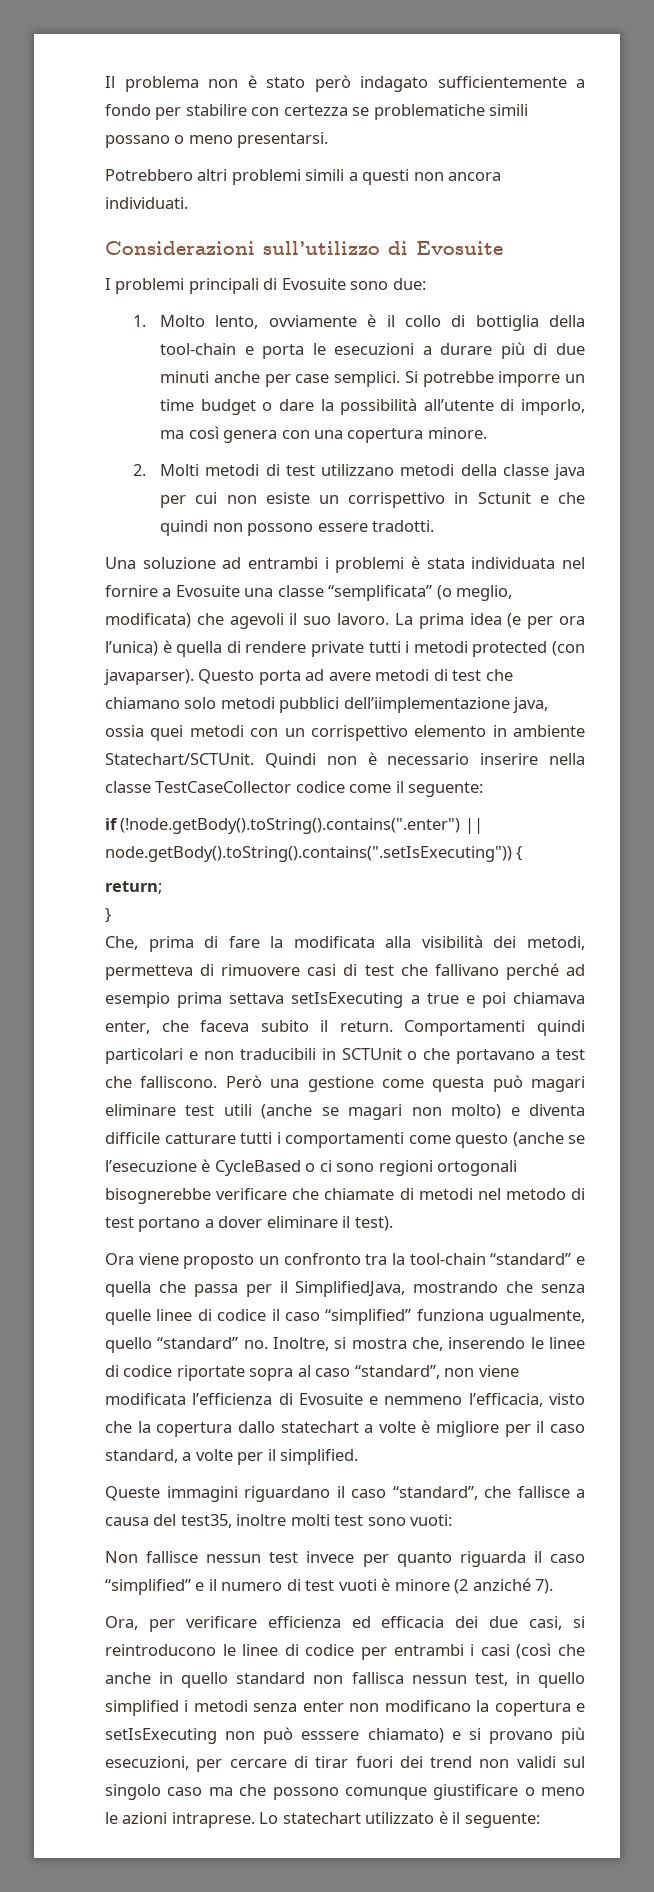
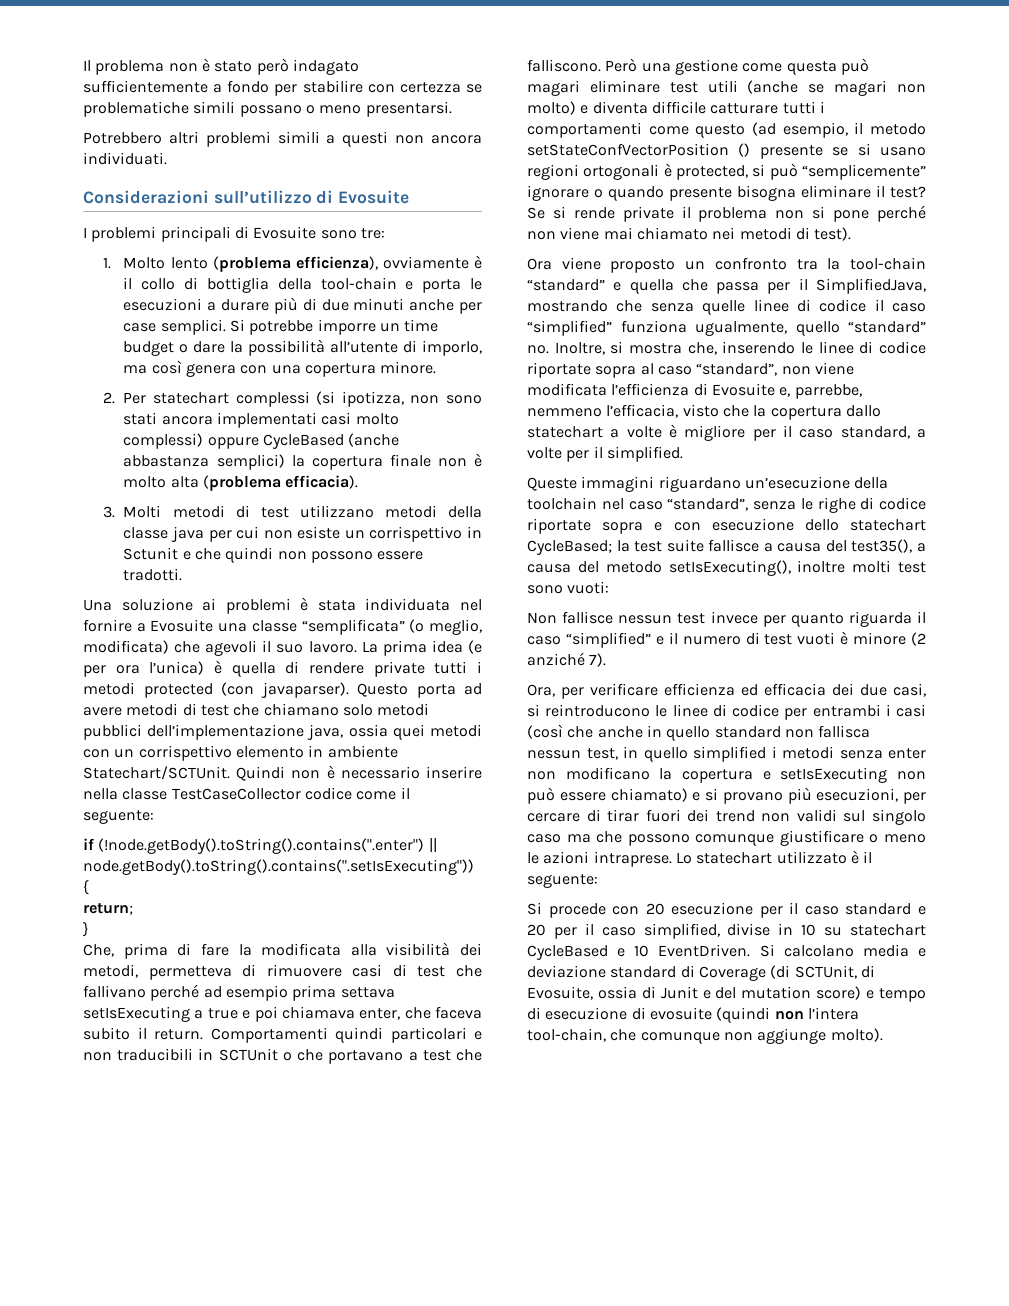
- I problemi principali di Evosuite sono due:
+ I problemi principali di Evosuite sono tre:
- 1. Molto lento, ovviamente è il collo di bottiglia della tool-chain e porta le esecuzioni a durare più di due minuti anche per case semplici.
+ 1. Molto lento (problema efficienza), ovviamente è il collo di bottiglia della tool-chain e porta le esecuzioni a durare più di due minuti anche per case semplici.
- 2. Molti metodi di test utilizzano metodi della classe java per cui non esiste un corrispettivo in Sctunit e che quindi non possono essere tradotti.
+ 2. Per statechart complessi (si ipotizza, non sono stati ancora implementati casi molto complessi) oppure CycleBased (anche abbastanza semplici) la copertura finale non è molto alta (problema efficacia).
+ 3. Molti metodi di test utilizzano metodi della classe java per cui non esiste un corrispettivo in Sctunit e che quindi non possono essere tradotti.
- Una soluzione ad entrambi i problemi è stata individuata nel fornire a Evosuite una classe “semplificata” (o meglio, modificata) che agevoli il suo lavoro.
+ Una soluzione ai problemi è stata individuata nel fornire a Evosuite una classe “semplificata” (o meglio, modificata) che agevoli il suo lavoro.
- Questo porta ad avere metodi di test che chiamano solo metodi pubblici dell’iimplementazione java, ossia quei metodi con un corrispettivo elemento in ambiente Statechart/SCTUnit.
+ Questo porta ad avere metodi di test che chiamano solo metodi pubblici dell’implementazione java, ossia quei metodi con un corrispettivo elemento in ambiente Statechart/SCTUnit.
- Però una gestione come questa può magari eliminare test utili (anche se magari non molto) e diventa difficile catturare tutti i comportamenti come questo (anche se l’esecuzione è CycleBased o ci sono regioni ortogonali bisognerebbe verificare che chiamate di metodi nel metodo di test portano a dover eliminare il test).
+ Però una gestione come questa può magari eliminare test utili (anche se magari non molto) e diventa difficile catturare tutti i comportamenti come questo (ad esempio, il metodo setStateConfVectorPosition () presente se si usano regioni ortogonali è protected, si può “semplicemente” ignorare o quando presente bisogna eliminare il test? Se si rende private il problema non si pone perché non viene mai chiamato nei metodi di test).
- Ora viene proposto un confronto tra la tool-chain “standard” e quella che passa per il SimplifiedJava, mostrando che senza quelle linee di codice il caso “simplified” funziona ugualmente, quello “standard” no. Inoltre, si mostra che, inserendo le linee di codice riportate sopra al caso “standard”, non viene modificata l’efficienza di Evosuite e nemmeno l’efficacia, visto che la copertura dallo statechart a volte è migliore per il caso standard, a volte per il simplified.
+ Ora viene proposto un confronto tra la tool-chain “standard” e quella che passa per il SimplifiedJava, mostrando che senza quelle linee di codice il caso “simplified” funziona ugualmente, quello “standard” no. Inoltre, si mostra che, inserendo le linee di codice riportate sopra al caso “standard”, non viene modificata l’efficienza di Evosuite e, parrebbe, nemmeno l’efficacia, visto che la copertura dallo statechart a volte è migliore per il caso standard, a volte per il simplified.
- Queste immagini riguardano il caso “standard”, che fallisce a causa del test35, inoltre molti test sono vuoti:
+ Queste immagini riguardano un’esecuzione della toolchain nel caso “standard”, senza le righe di codice riportate sopra e con esecuzione dello statechart CycleBased; la test suite fallisce a causa del test35(), a causa del metodo setIsExecuting(), inoltre molti test sono vuoti:
- Ora, per verificare efficienza ed efficacia dei due casi, si reintroducono le linee di codice per entrambi i casi (così che anche in quello standard non fallisca nessun test, in quello simplified i metodi senza enter non modificano la copertura e setIsExecuting non può esssere chiamato) e si provano più esecuzioni, per cercare di tirar fuori dei trend non validi sul singolo caso ma che possono comunque giustificare o meno le azioni intraprese.
+ Ora, per verificare efficienza ed efficacia dei due casi, si reintroducono le linee di codice per entrambi i casi (così che anche in quello standard non fallisca nessun test, in quello simplified i metodi senza enter non modificano la copertura e setIsExecuting non può essere chiamato) e si provano più esecuzioni, per cercare di tirar fuori dei trend non validi sul singolo caso ma che possono comunque giustificare o meno le azioni intraprese.
+ Si procede con 20 esecuzione per il caso standard e 20 per il caso simplified, divise in 10 su statechart CycleBased e 10 EventDriven. Si calcolano media e deviazione standard di Coverage (di SCTUnit, di Evosuite, ossia di Junit e del mutation score) e tempo di esecuzione di evosuite (quindi non l’intera tool-chain, che comunque non aggiunge molto).

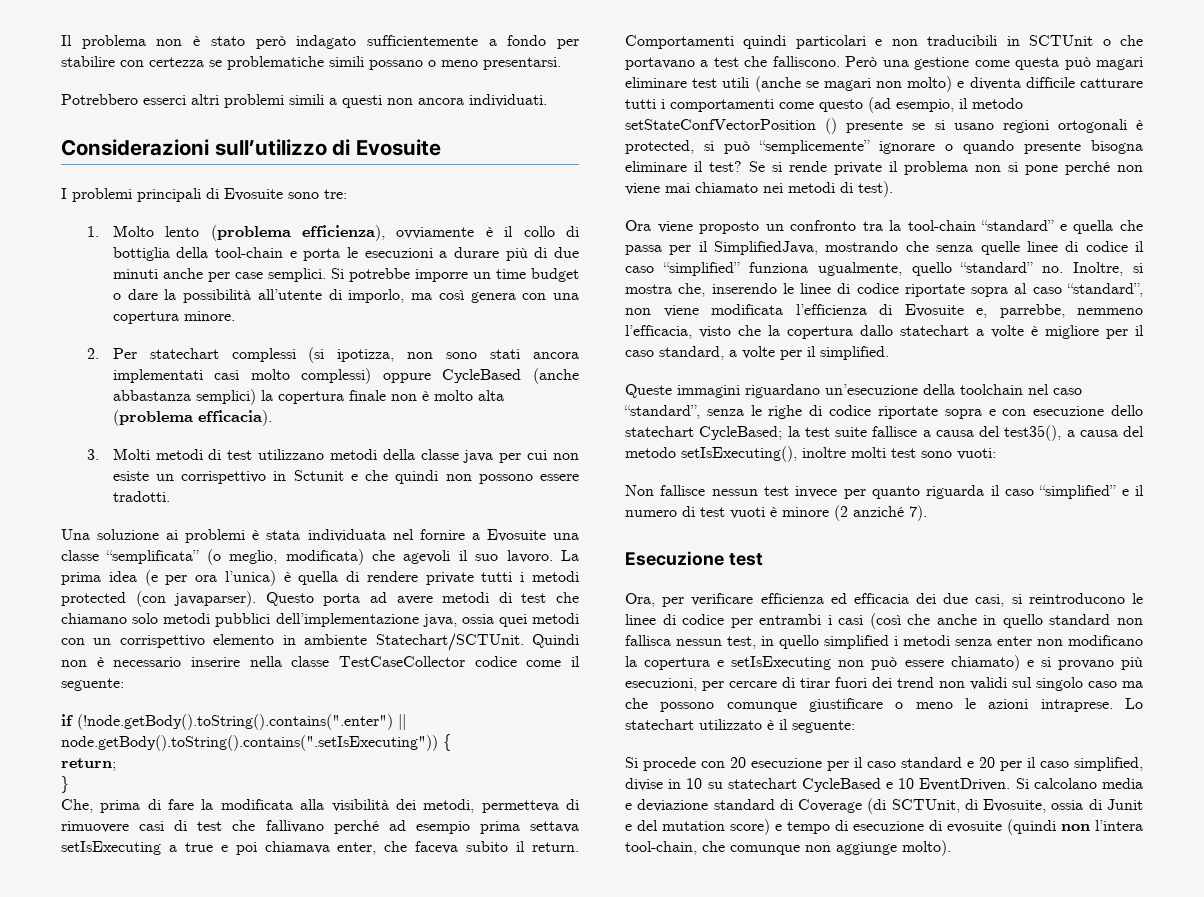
- Potrebbero altri problemi simili a questi non ancora individuati.
+ Potrebbero esserci altri problemi simili a questi non ancora individuati.
+ Esecuzione test

